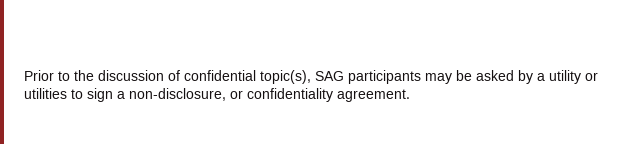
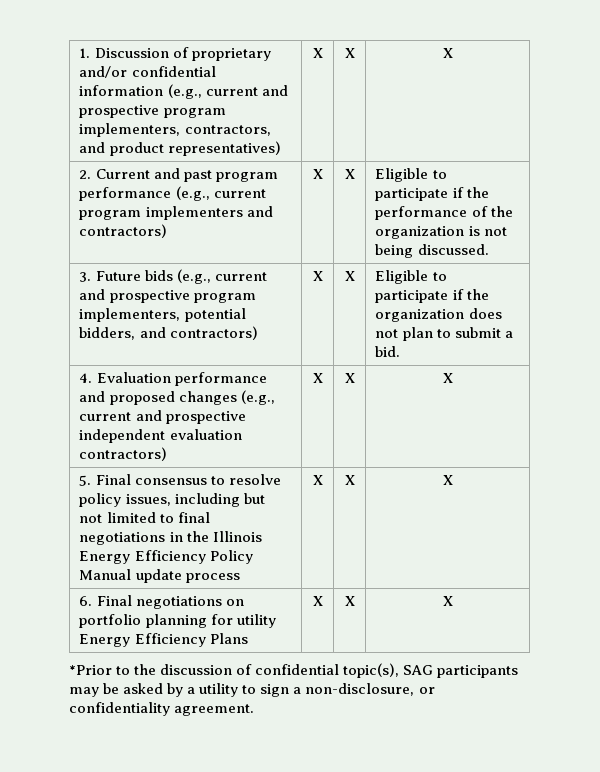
- Prior to the discussion of confidential topic(s), SAG participants may be asked by a utility or utilities to sign a non-disclosure, or confidentiality agreement.
+ 1. Discussion of proprietary and/or confidential information (e.g., current and prospective program implementers, contractors, and product representatives) | X | X | X
+ 2. Current and past program performance (e.g., current program implementers and contractors) | X | X | Eligible to participate if the performance of the organization is not being discussed.
+ 3. Future bids (e.g., current and prospective program implementers, potential bidders, and contractors) | X | X | Eligible to participate if the organization does not plan to submit a bid.
+ 4. Evaluation performance and proposed changes (e.g., current and prospective independent evaluation contractors) | X | X | X
+ 5. Final consensus to resolve policy issues, including but not limited to final negotiations in the Illinois Energy Efficiency Policy Manual update process | X | X | X
+ 6. Final negotiations on portfolio planning for utility Energy Efficiency Plans | X | X | X
+ *Prior to the discussion of confidential topic(s), SAG participants may be asked by a utility to sign a non-disclosure, or confidentiality agreement.

